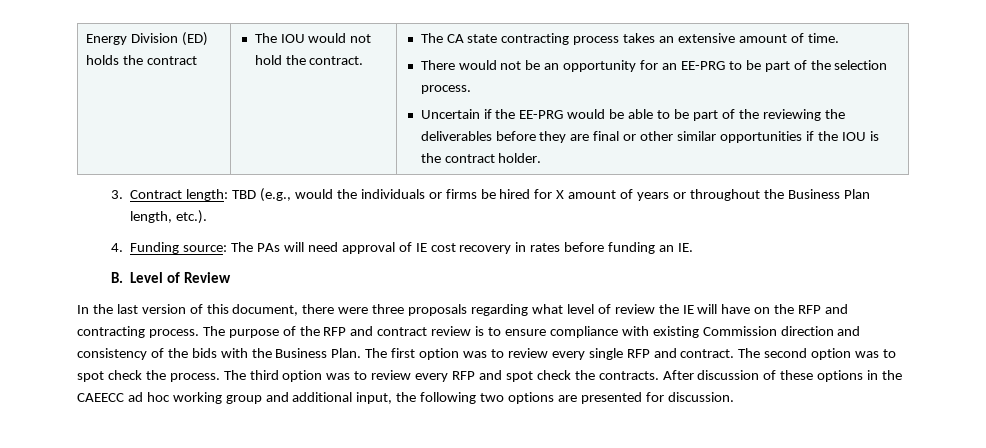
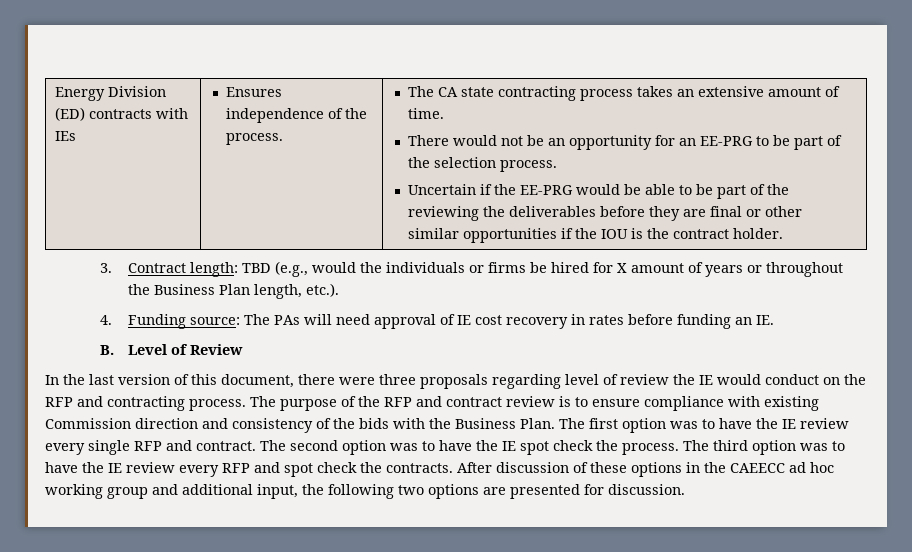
- Energy Division (ED) holds the contract | The IOU would not hold the contract.
+ Energy Division (ED) contracts with IEs | Ensures independence of the process.
- In the last version of this document, there were three proposals regarding what level of review the IE will have on the RFP and contracting process.
+ In the last version of this document, there were three proposals regarding level of review the IE would conduct on the RFP and contracting process.
- The first option was to review every single RFP and contract.
+ The first option was to have the IE review every single RFP and contract.
- The second option was to spot check the process.
+ The second option was to have the IE spot check the process.
- The third option was to review every RFP and spot check the contracts.
+ The third option was to have the IE review every RFP and spot check the contracts.

